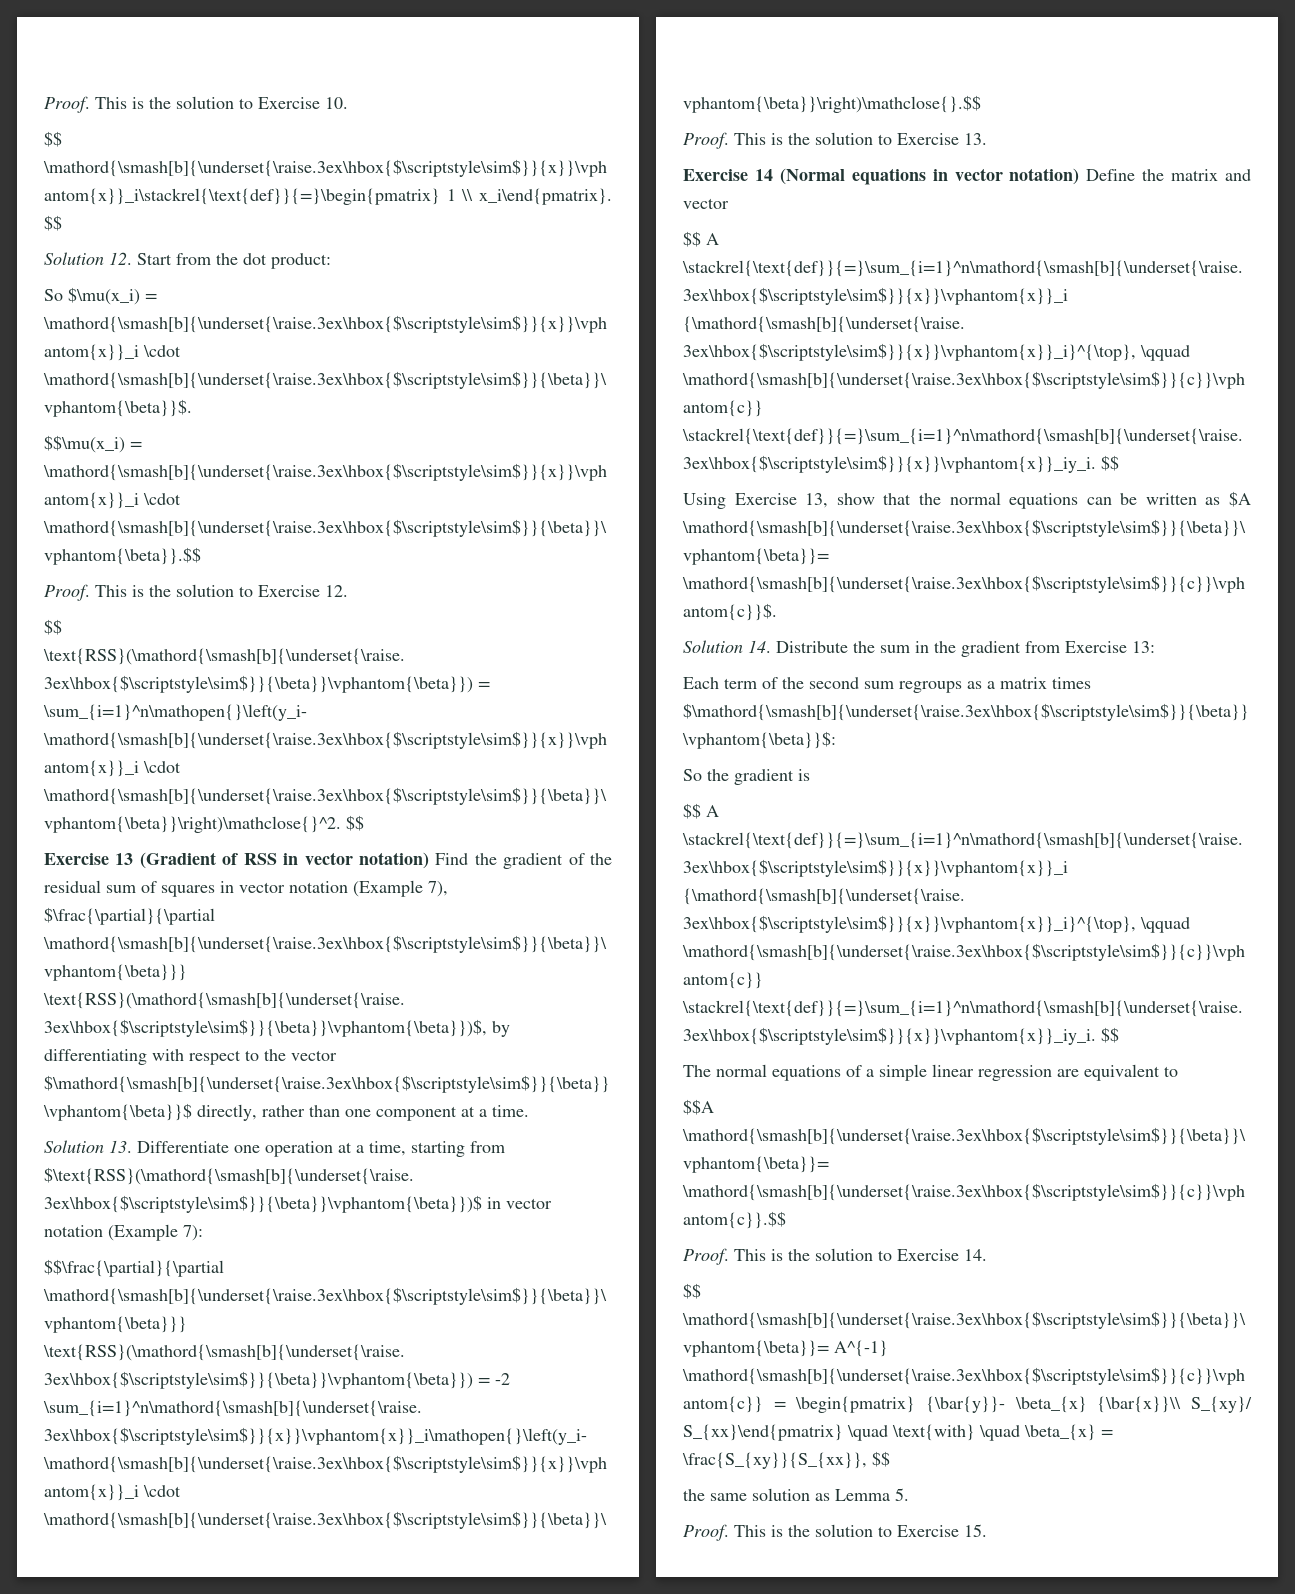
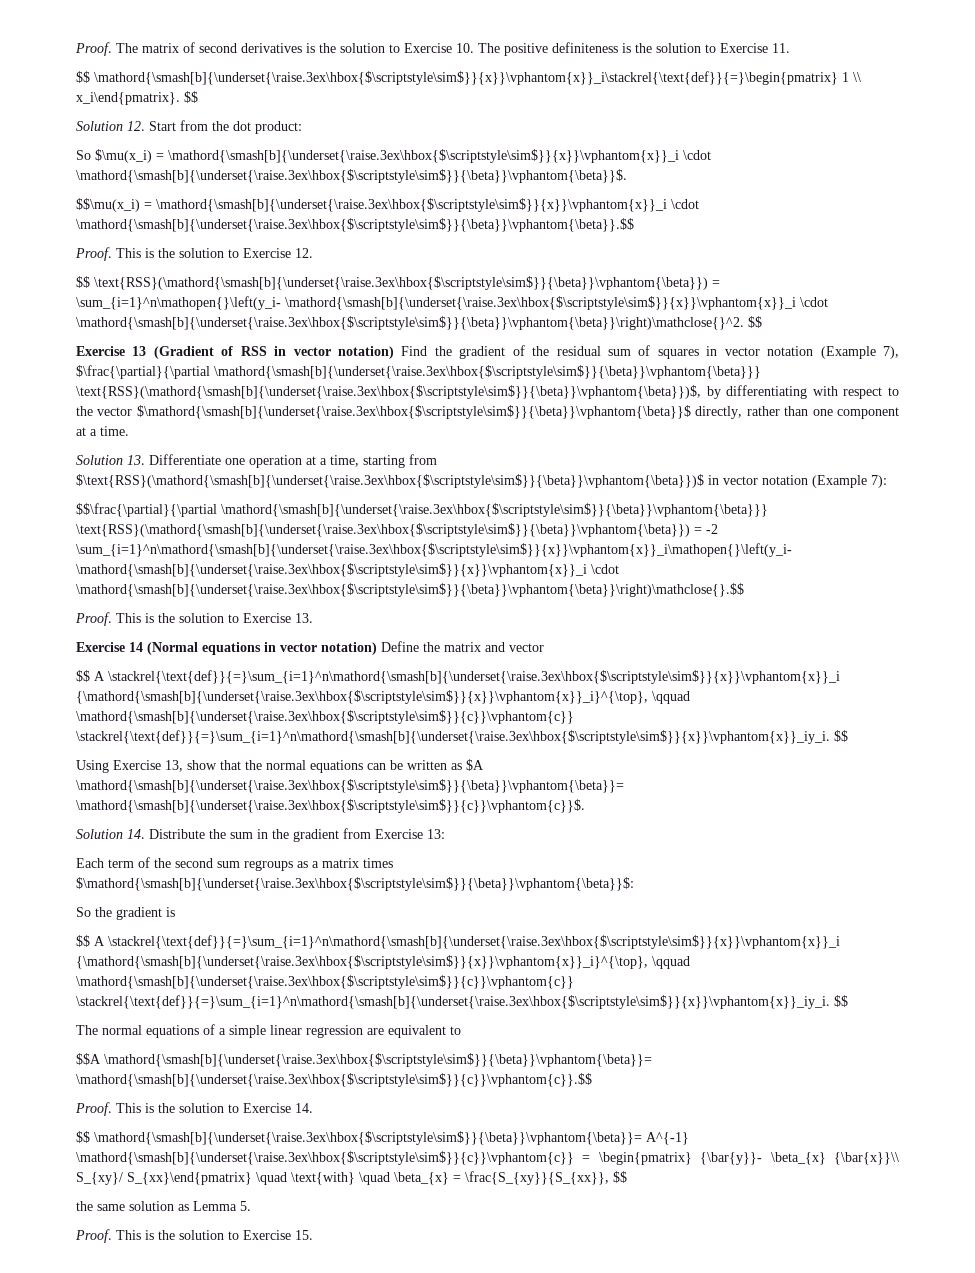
- Proof. This is the solution to Exercise 10.
+ Proof. The matrix of second derivatives is the solution to Exercise 10. The positive definiteness is the solution to Exercise 11.

